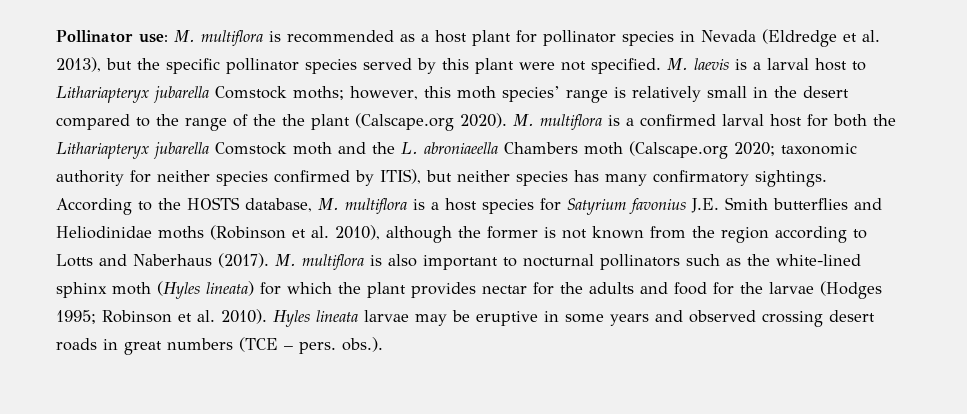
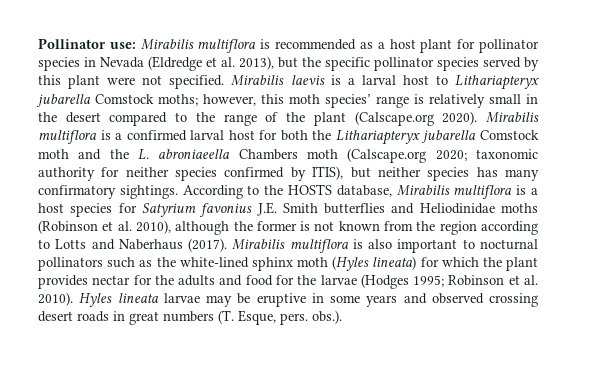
- Pollinator use: M. multiflora is recommended as a host plant for pollinator species in Nevada (Eldredge et al. 2013), but the specific pollinator species served by this plant were not specified.
+ Pollinator use: Mirabilis multiflora is recommended as a host plant for pollinator species in Nevada (Eldredge et al. 2013), but the specific pollinator species served by this plant were not specified.
- M. laevis is a larval host to Lithariapteryx jubarella Comstock moths; however, this moth species’ range is relatively small in the desert compared to the range of the the plant (Calscape.org 2020).
+ Mirabilis laevis is a larval host to Lithariapteryx jubarella Comstock moths; however, this moth species’ range is relatively small in the desert compared to the range of the plant (Calscape.org 2020).
- M. multiflora is a confirmed larval host for both the Lithariapteryx jubarella Comstock moth and the L. abroniaeella Chambers moth (Calscape.org 2020; taxonomic authority for neither species confirmed by ITIS), but neither species has many confirmatory sightings.
+ Mirabilis multiflora is a confirmed larval host for both the Lithariapteryx jubarella Comstock moth and the L. abroniaeella Chambers moth (Calscape.org 2020; taxonomic authority for neither species confirmed by ITIS), but neither species has many confirmatory sightings.
- According to the HOSTS database, M. multiflora is a host species for Satyrium favonius J.E. Smith butterflies and Heliodinidae moths (Robinson et al. 2010), although the former is not known from the region according to Lotts and Naberhaus (2017).
+ According to the HOSTS database, Mirabilis multiflora is a host species for Satyrium favonius J.E. Smith butterflies and Heliodinidae moths (Robinson et al. 2010), although the former is not known from the region according to Lotts and Naberhaus (2017).
- M. multiflora is also important to nocturnal pollinators such as the white-lined sphinx moth (Hyles lineata) for which the plant provides nectar for the adults and food for the larvae (Hodges 1995; Robinson et al. 2010).
+ Mirabilis multiflora is also important to nocturnal pollinators such as the white-lined sphinx moth (Hyles lineata) for which the plant provides nectar for the adults and food for the larvae (Hodges 1995; Robinson et al. 2010).
- Hyles lineata larvae may be eruptive in some years and observed crossing desert roads in great numbers (TCE – pers. obs.).
+ Hyles lineata larvae may be eruptive in some years and observed crossing desert roads in great numbers (T. Esque, pers. obs.).

